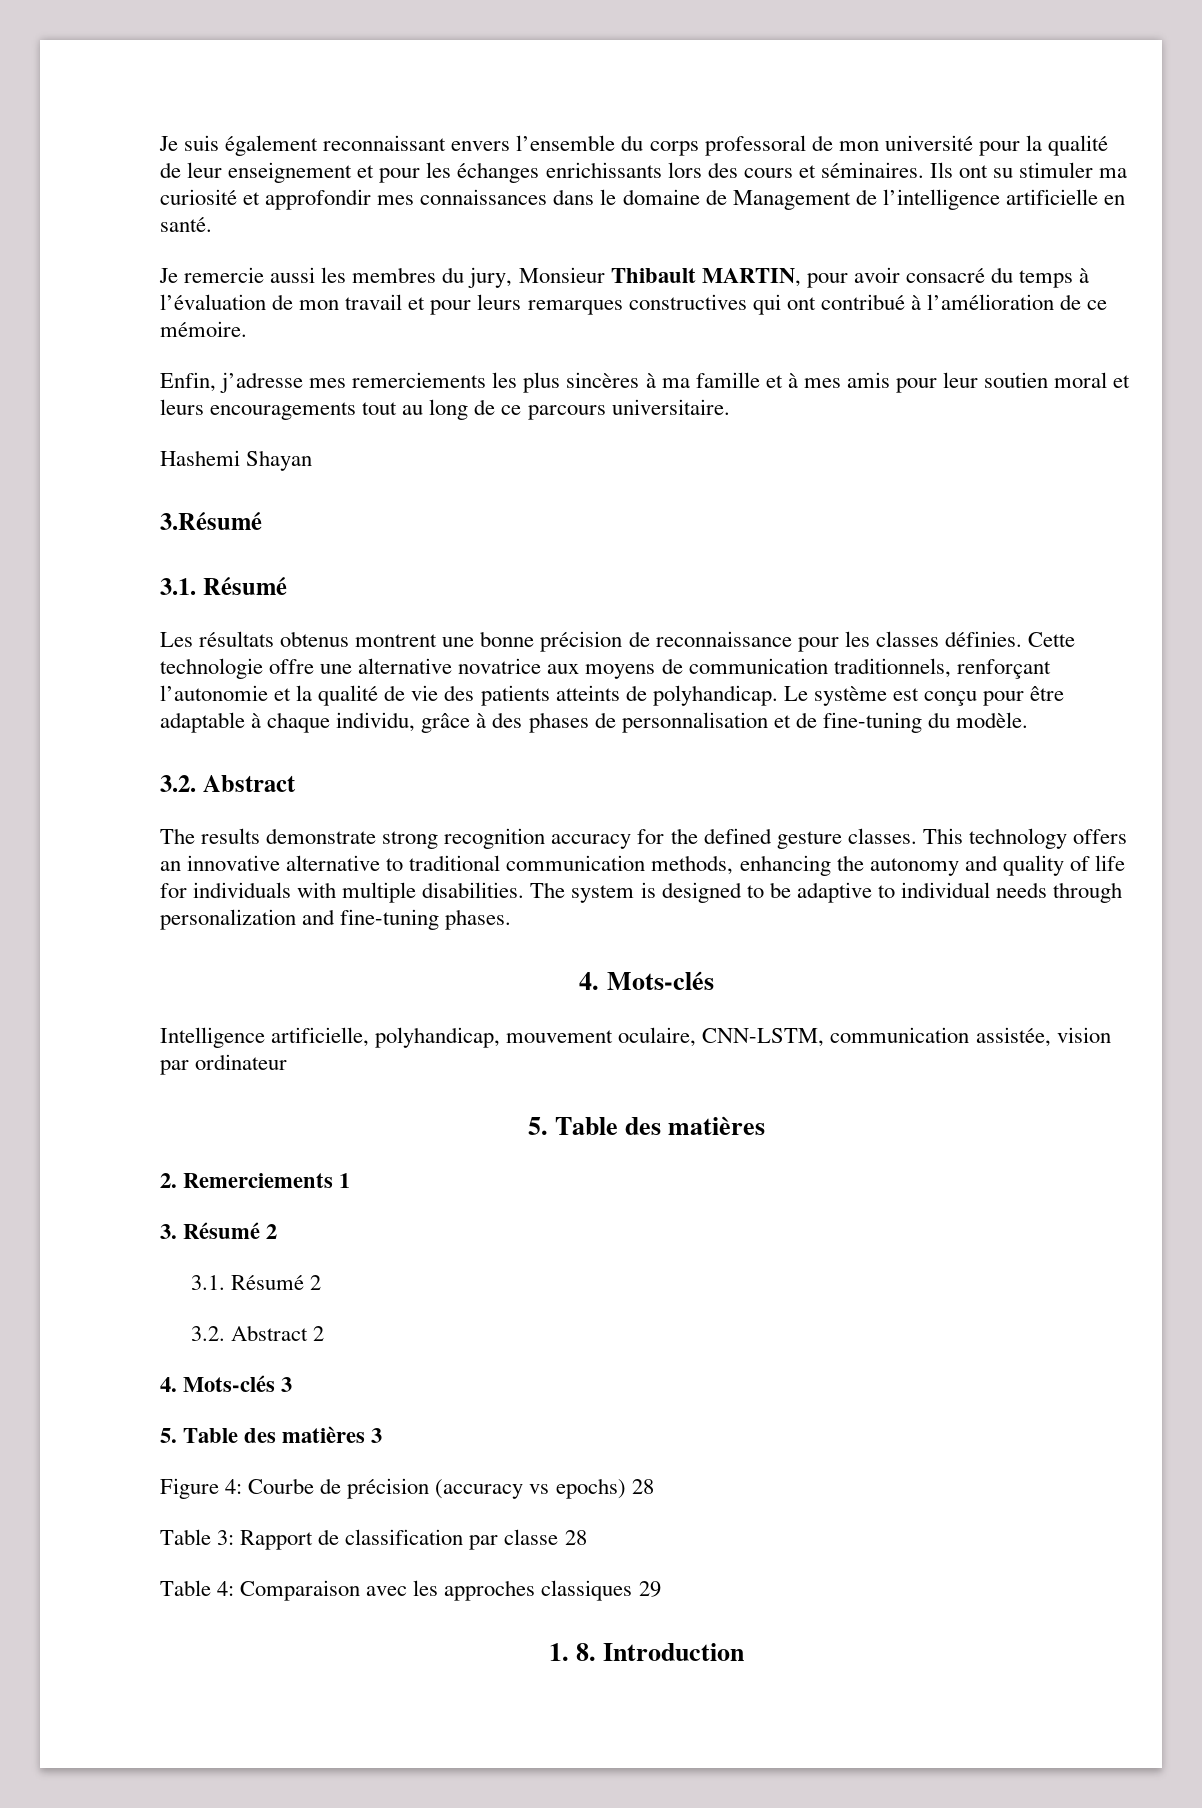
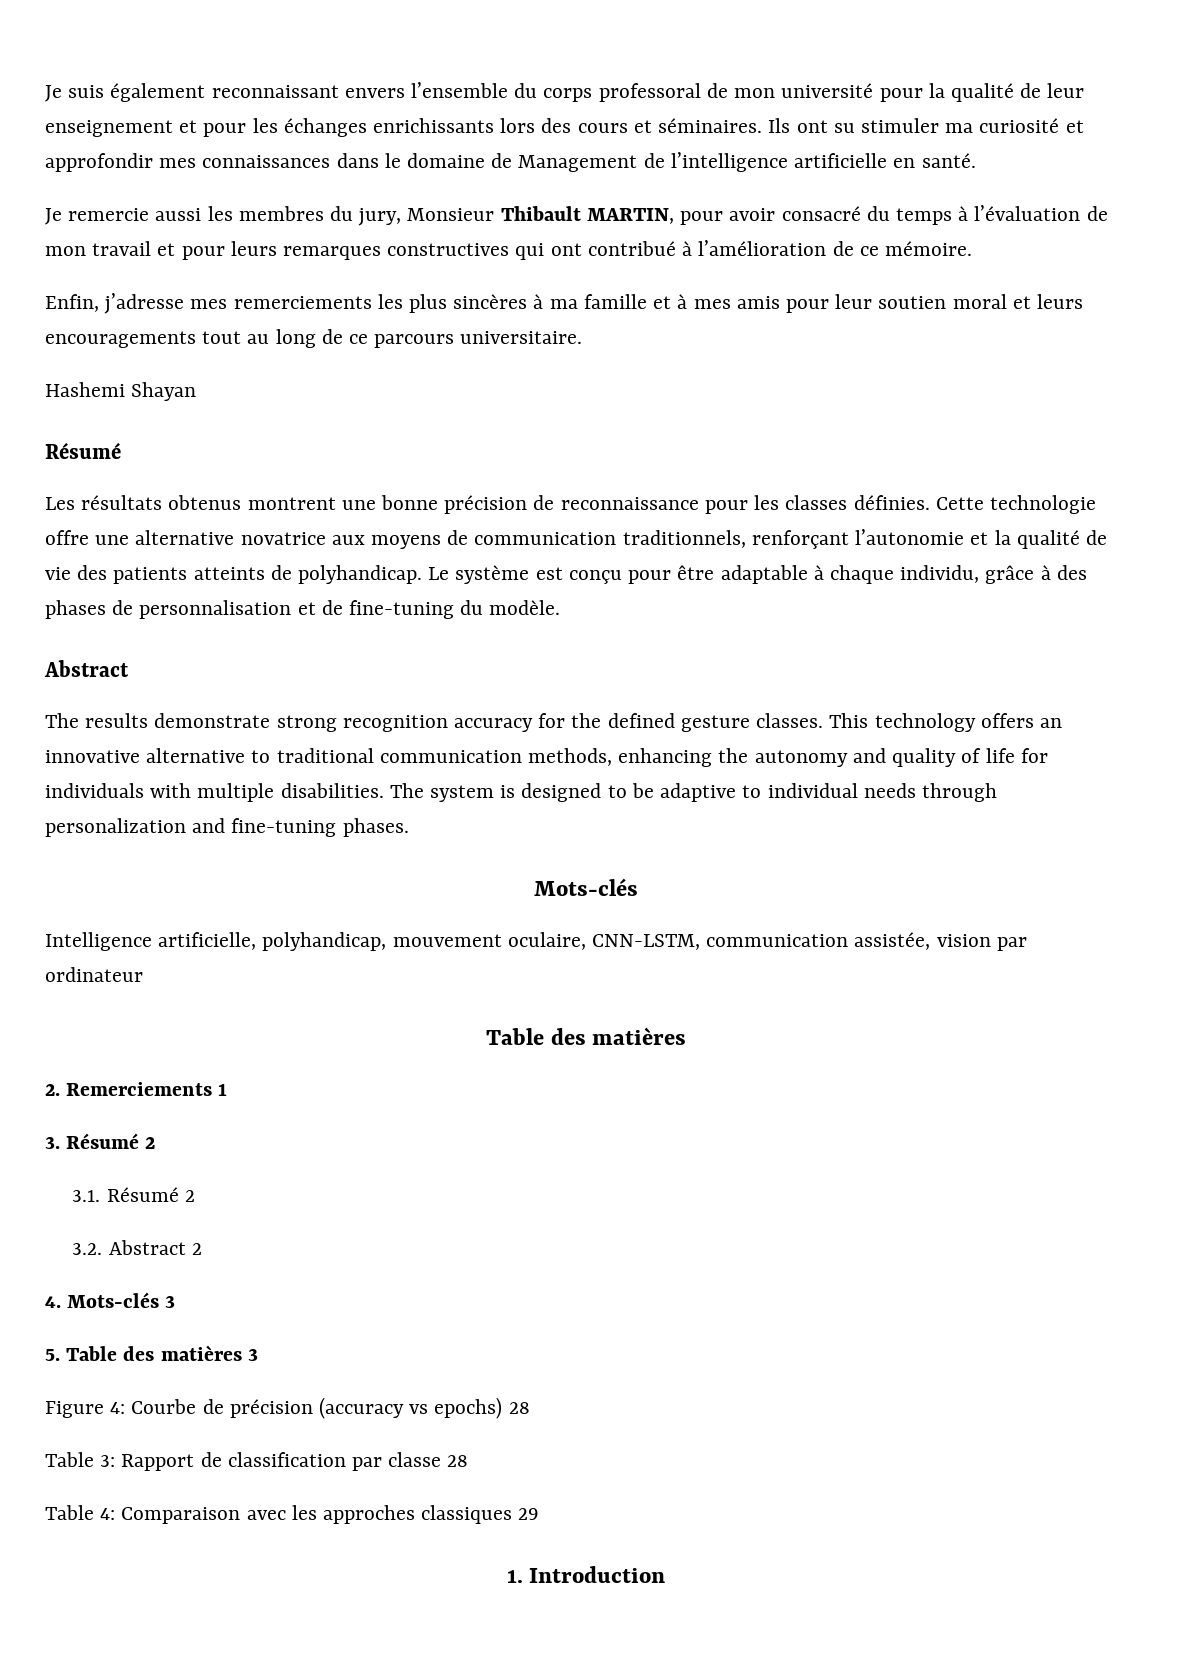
  Hashemi Shayan
- 3.Résumé
- 3.1. Résumé
+ Résumé
  Le système est conçu pour être adaptable à chaque individu, grâce à des phases de personnalisation et de fine-tuning du modèle.
- 3.2. Abstract
+ Abstract
  The system is designed to be adaptive to individual needs through personalization and fine-tuning phases.
- 4. Mots-clés
+ Mots-clés
  Intelligence artificielle, polyhandicap, mouvement oculaire, CNN-LSTM, communication assistée, vision par ordinateur
- 5. Table des matières
+ Table des matières
- 1. 8. Introduction
+ 1. Introduction

